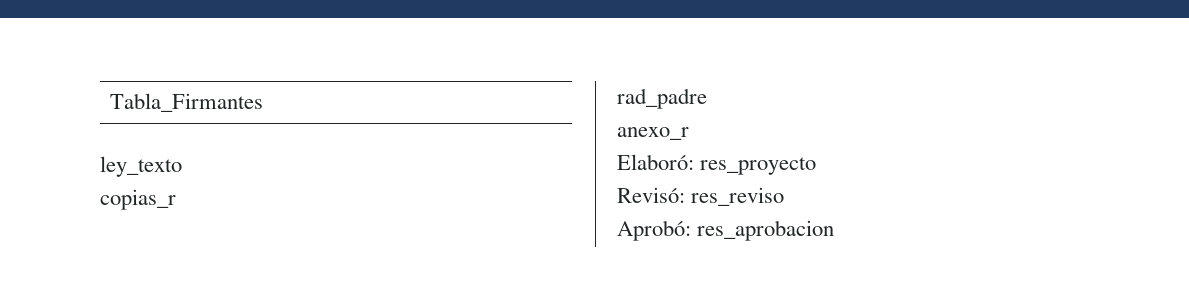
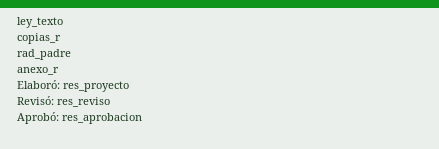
- Tabla_Firmantes

